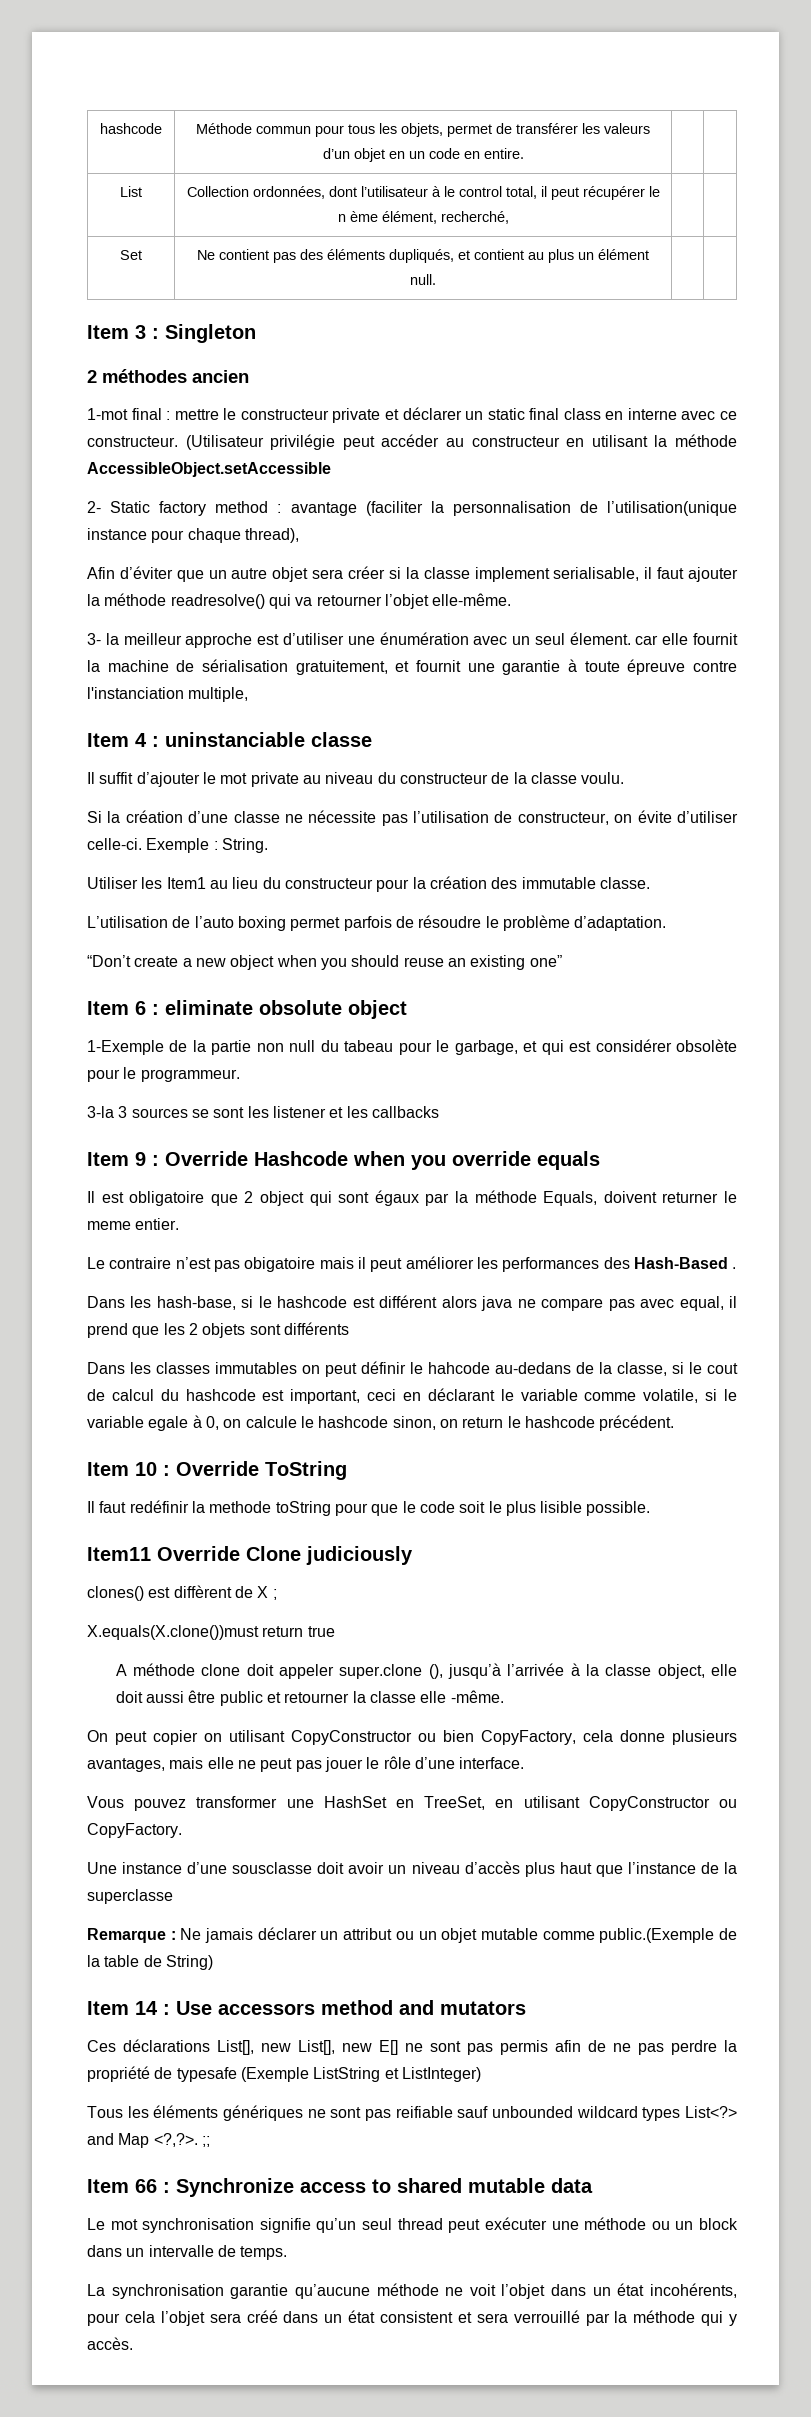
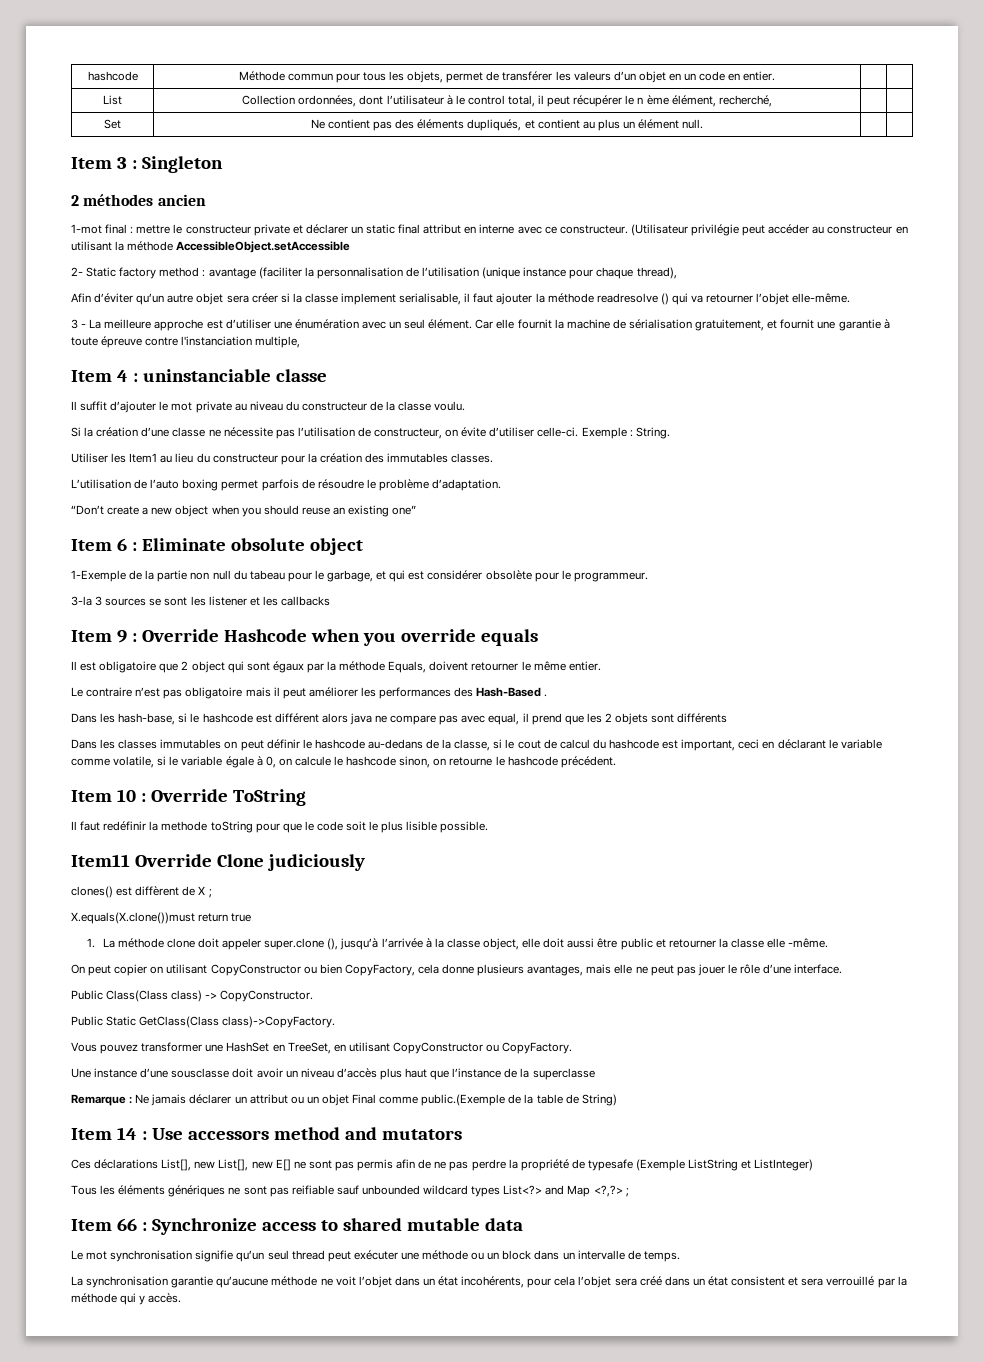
- hashcode | Méthode commun pour tous les objets, permet de transférer les valeurs d’un objet en un code en entire. | |
+ hashcode | Méthode commun pour tous les objets, permet de transférer les valeurs d’un objet en un code en entier. | |
- 1-mot final : mettre le constructeur private et déclarer un static final class en interne avec ce constructeur.
+ 1-mot final : mettre le constructeur private et déclarer un static final attribut en interne avec ce constructeur.
- 2- Static factory method : avantage (faciliter la personnalisation de l’utilisation(unique instance pour chaque thread),
+ 2- Static factory method : avantage (faciliter la personnalisation de l’utilisation (unique instance pour chaque thread),
- Afin d’éviter que un autre objet sera créer si la classe implement serialisable, il faut ajouter la méthode readresolve() qui va retourner l’objet elle-même.
+ Afin d’éviter qu’un autre objet sera créer si la classe implement serialisable, il faut ajouter la méthode readresolve () qui va retourner l’objet elle-même.
- 3- la meilleur approche est d’utiliser une énumération avec un seul élement. car elle fournit la machine de sérialisation gratuitement, et fournit une garantie à toute épreuve contre l'instanciation multiple,
+ 3 - La meilleure approche est d’utiliser une énumération avec un seul élément. Car elle fournit la machine de sérialisation gratuitement, et fournit une garantie à toute épreuve contre l'instanciation multiple,
- Utiliser les Item1 au lieu du constructeur pour la création des immutable classe.
+ Utiliser les Item1 au lieu du constructeur pour la création des immutables classes.
- Item 6 : eliminate obsolute object
+ Item 6 : Eliminate obsolute object
- Il est obligatoire que 2 object qui sont égaux par la méthode Equals, doivent returner le meme entier.
+ Il est obligatoire que 2 object qui sont égaux par la méthode Equals, doivent retourner le même entier.
- Le contraire n’est pas obigatoire mais il peut améliorer les performances des Hash-Based .
+ Le contraire n’est pas obligatoire mais il peut améliorer les performances des Hash-Based .
- Dans les classes immutables on peut définir le hahcode au-dedans de la classe, si le cout de calcul du hashcode est important, ceci en déclarant le variable comme volatile, si le variable egale à 0, on calcule le hashcode sinon, on return le hashcode précédent.
+ Dans les classes immutables on peut définir le hashcode au-dedans de la classe, si le cout de calcul du hashcode est important, ceci en déclarant le variable comme volatile, si le variable égale à 0, on calcule le hashcode sinon, on retourne le hashcode précédent.
- A méthode clone doit appeler super.clone (), jusqu’à l’arrivée à la classe object, elle doit aussi être public et retourner la classe elle -même.
+ 1. La méthode clone doit appeler super.clone (), jusqu’à l’arrivée à la classe object, elle doit aussi être public et retourner la classe elle -même.
+ Public Class(Class class) -> CopyConstructor.
+ Public Static GetClass(Class class)->CopyFactory.
- Remarque : Ne jamais déclarer un attribut ou un objet mutable comme public.(Exemple de la table de String)
+ Remarque : Ne jamais déclarer un attribut ou un objet Final comme public.(Exemple de la table de String)
- Tous les éléments génériques ne sont pas reifiable sauf unbounded wildcard types List<?> and Map <?,?>. ;;
+ Tous les éléments génériques ne sont pas reifiable sauf unbounded wildcard types List<?> and Map <?,?> ;

